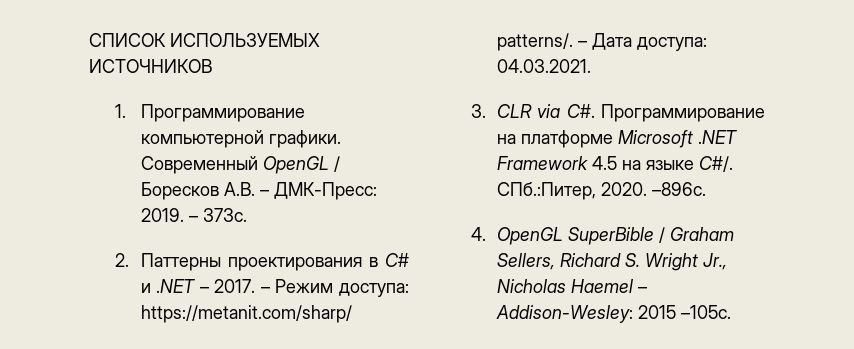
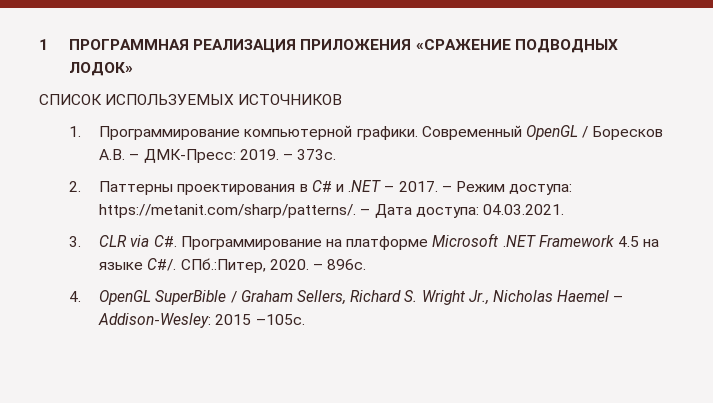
+ 1 ПРОГРАММНАЯ РЕАЛИЗАЦИЯ ПРИЛОЖЕНИЯ «СРАЖЕНИЕ ПОДВОДНЫХ ЛОДОК»
- –896c.
+ – 896c.

